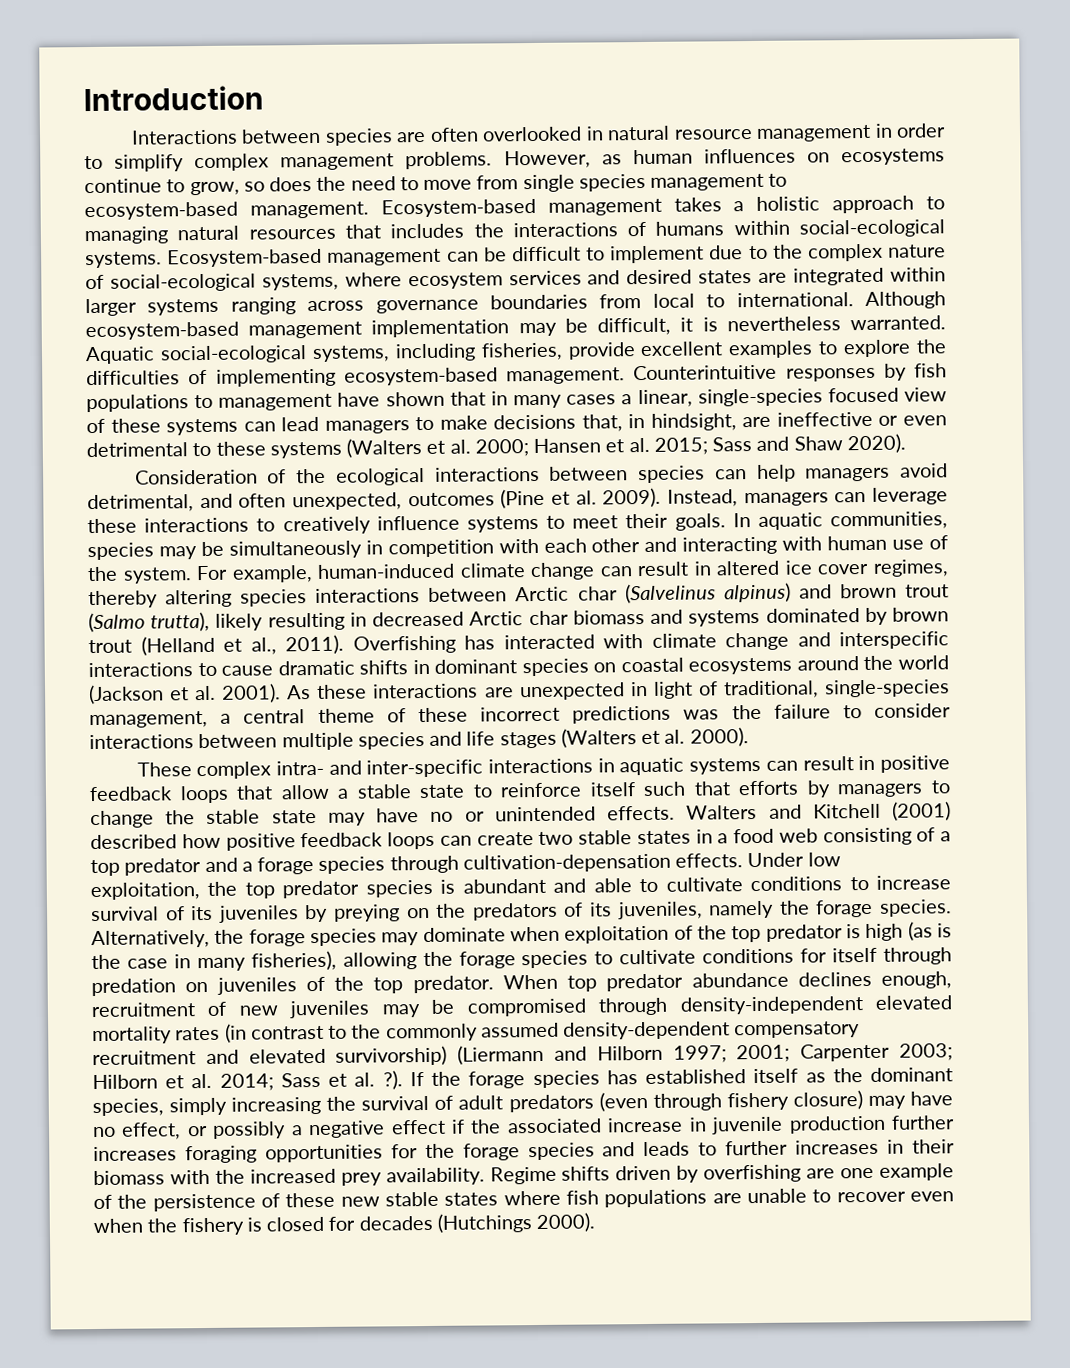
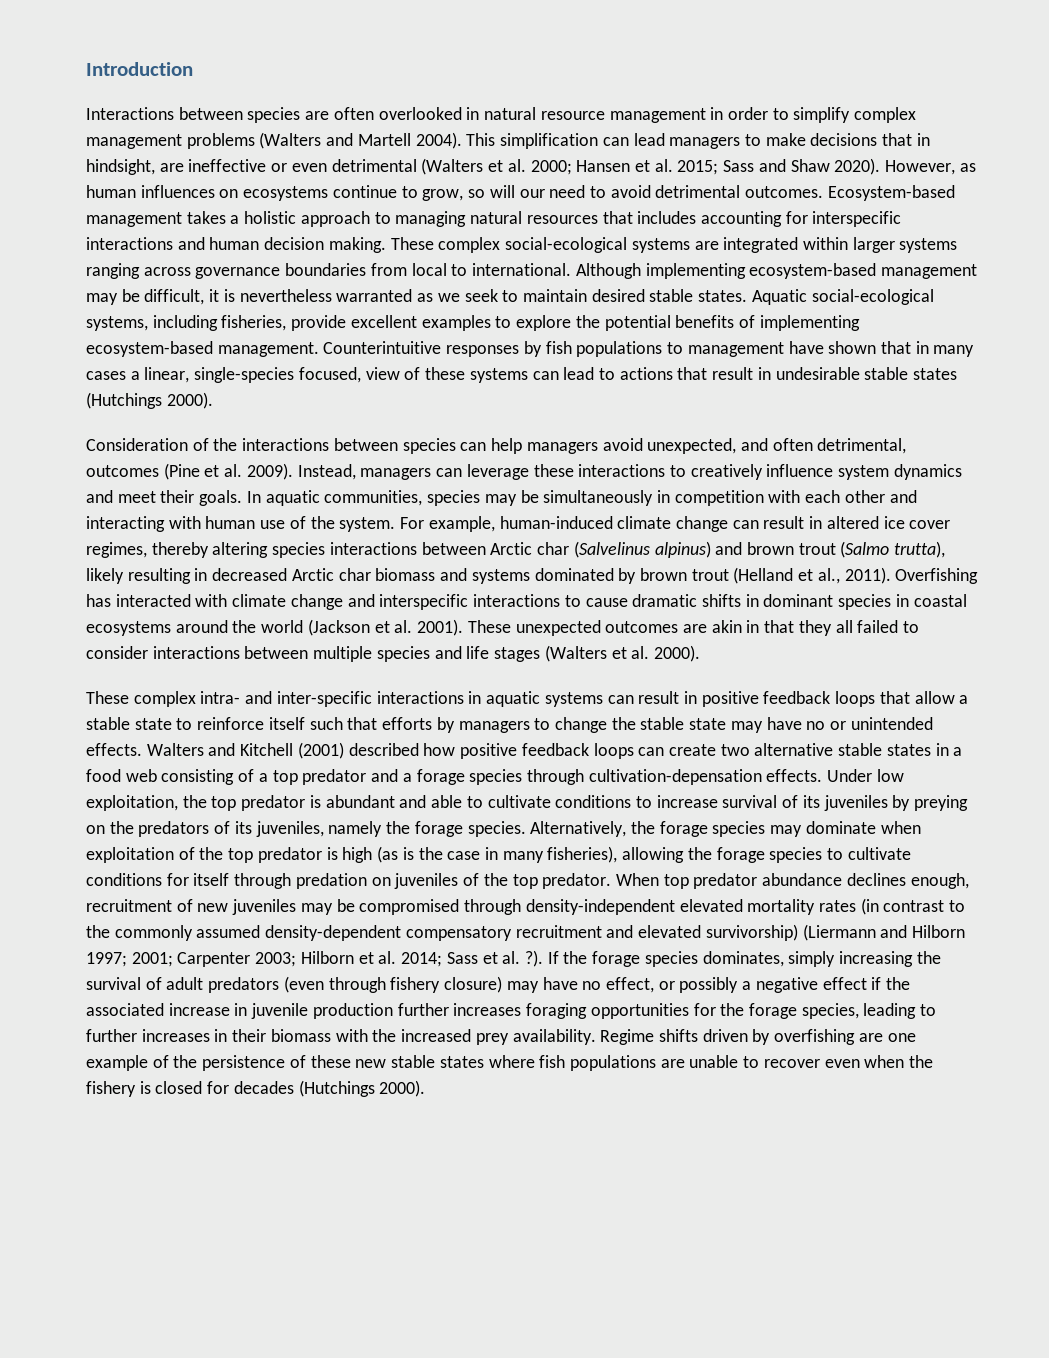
- Interactions between species are often overlooked in natural resource management in order to simplify complex management problems.
+ Interactions between species are often overlooked in natural resource management in order to simplify complex management problems (Walters and Martell 2004). This simplification can lead managers to make decisions that in hindsight, are ineffective or even detrimental (Walters et al. 2000; Hansen et al. 2015; Sass and Shaw 2020).
- However, as human influences on ecosystems continue to grow, so does the need to move from single species management to ecosystem-based management.
+ However, as human influences on ecosystems continue to grow, so will our need to avoid detrimental outcomes.
- Ecosystem-based management takes a holistic approach to managing natural resources that includes the interactions of humans within social-ecological systems. Ecosystem-based management can be difficult to implement due to the complex nature of social-ecological systems, where ecosystem services and desired states are integrated within larger systems ranging across governance boundaries from local to international.
+ Ecosystem-based management takes a holistic approach to managing natural resources that includes accounting for interspecific interactions and human decision making. These complex social-ecological systems are integrated within larger systems ranging across governance boundaries from local to international.
- Although ecosystem-based management implementation may be difficult, it is nevertheless warranted.
+ Although implementing ecosystem-based management may be difficult, it is nevertheless warranted as we seek to maintain desired stable states.
- Aquatic social-ecological systems, including fisheries, provide excellent examples to explore the difficulties of implementing ecosystem-based management.
+ Aquatic social-ecological systems, including fisheries, provide excellent examples to explore the potential benefits of implementing ecosystem-based management.
- Counterintuitive responses by fish populations to management have shown that in many cases a linear, single-species focused view of these systems can lead managers to make decisions that, in hindsight, are ineffective or even detrimental to these systems (Walters et al. 2000; Hansen et al. 2015; Sass and Shaw 2020).
+ Counterintuitive responses by fish populations to management have shown that in many cases a linear, single-species focused, view of these systems can lead to actions that result in undesirable stable states (Hutchings 2000).
- Consideration of the ecological interactions between species can help managers avoid detrimental, and often unexpected, outcomes (Pine et al. 2009).
+ Consideration of the interactions between species can help managers avoid unexpected, and often detrimental, outcomes (Pine et al. 2009).
- Instead, managers can leverage these interactions to creatively influence systems to meet their goals.
+ Instead, managers can leverage these interactions to creatively influence system dynamics and meet their goals.
- Overfishing has interacted with climate change and interspecific interactions to cause dramatic shifts in dominant species on coastal ecosystems around the world (Jackson et al. 2001).
+ Overfishing has interacted with climate change and interspecific interactions to cause dramatic shifts in dominant species in coastal ecosystems around the world (Jackson et al. 2001).
- As these interactions are unexpected in light of traditional, single-species management, a central theme of these incorrect predictions was the failure to consider interactions between multiple species and life stages (Walters et al. 2000).
+ These unexpected outcomes are akin in that they all failed to consider interactions between multiple species and life stages (Walters et al. 2000).
- Walters and Kitchell (2001) described how positive feedback loops can create two stable states in a food web consisting of a top predator and a forage species through cultivation-depensation effects.
+ Walters and Kitchell (2001) described how positive feedback loops can create two alternative stable states in a food web consisting of a top predator and a forage species through cultivation-depensation effects.
- Under low exploitation, the top predator species is abundant and able to cultivate conditions to increase survival of its juveniles by preying on the predators of its juveniles, namely the forage species.
+ Under low exploitation, the top predator is abundant and able to cultivate conditions to increase survival of its juveniles by preying on the predators of its juveniles, namely the forage species.
- If the forage species has established itself as the dominant species, simply increasing the survival of adult predators (even through fishery closure) may have no effect, or possibly a negative effect if the associated increase in juvenile production further increases foraging opportunities for the forage species and leads to further increases in their biomass with the increased prey availability.
+ If the forage species dominates, simply increasing the survival of adult predators (even through fishery closure) may have no effect, or possibly a negative effect if the associated increase in juvenile production further increases foraging opportunities for the forage species, leading to further increases in their biomass with the increased prey availability.

